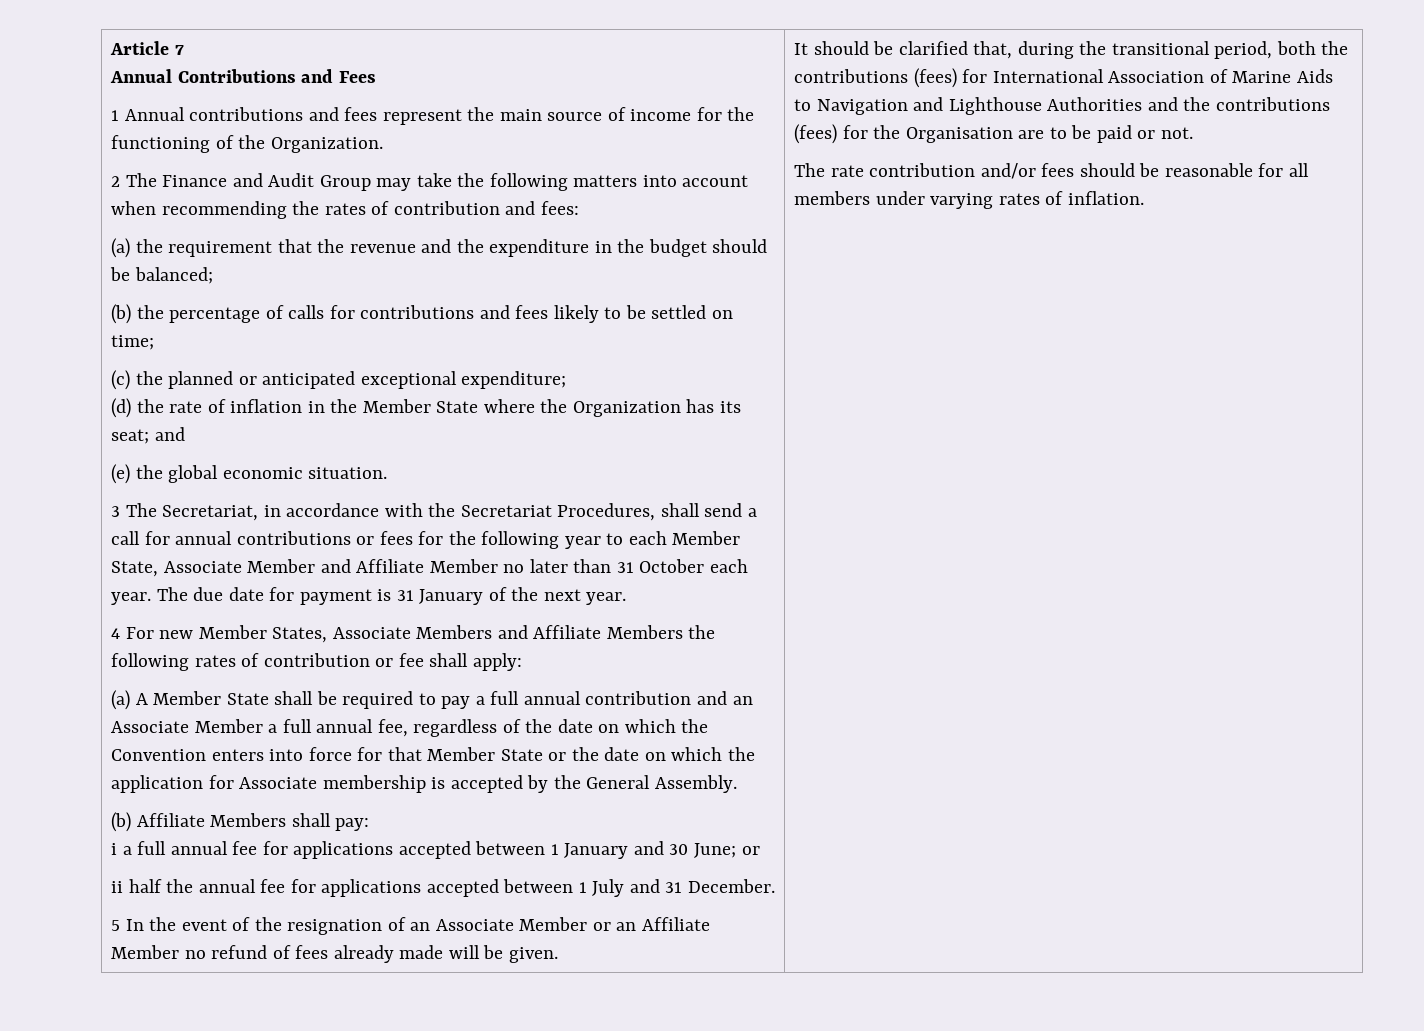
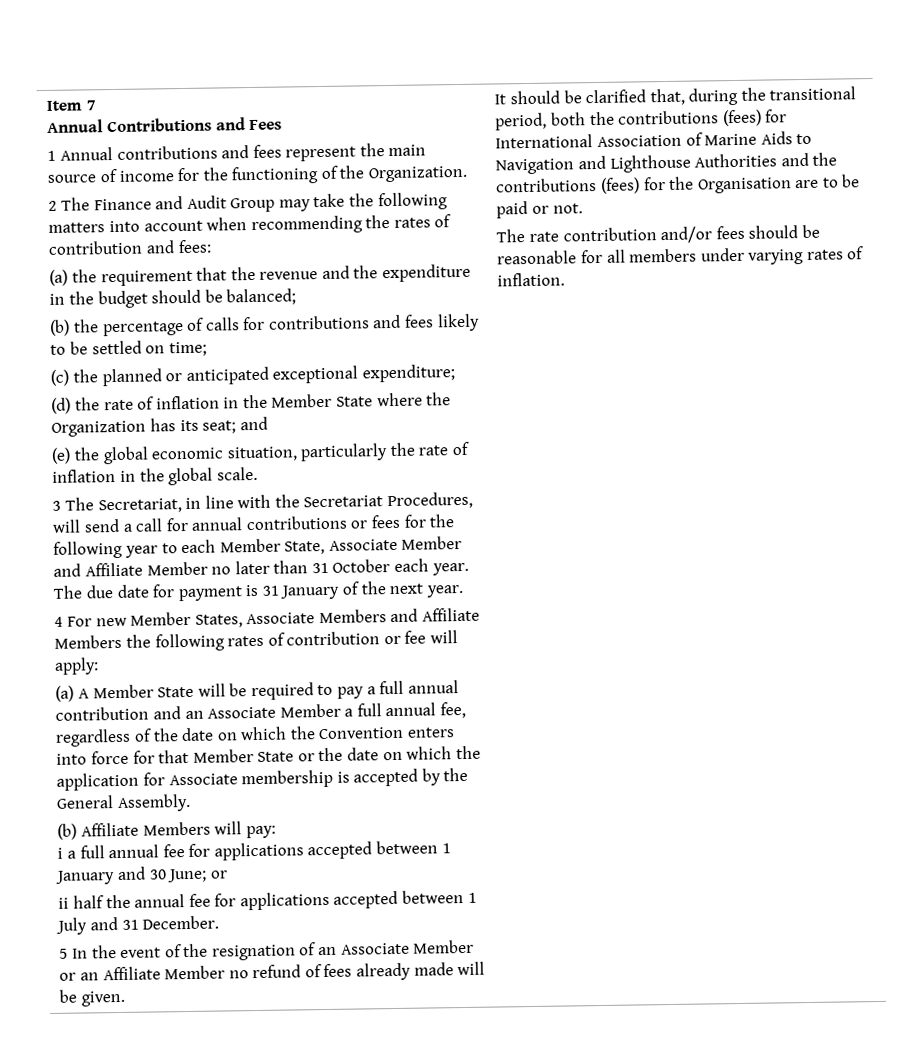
- Article 7
+ Item 7
- (e) the global economic situation.
+ (e) the global economic situation, particularly the rate of inflation in the global scale.
- 3 The Secretariat, in accordance with the Secretariat Procedures, shall send a call for annual contributions or fees for the following year to each Member State, Associate Member and Affiliate Member no later than 31 October each year.
+ 3 The Secretariat, in line with the Secretariat Procedures, will send a call for annual contributions or fees for the following year to each Member State, Associate Member and Affiliate Member no later than 31 October each year.
- 4 For new Member States, Associate Members and Affiliate Members the following rates of contribution or fee shall apply:
+ 4 For new Member States, Associate Members and Affiliate Members the following rates of contribution or fee will apply:
- (a) A Member State shall be required to pay a full annual contribution and an Associate Member a full annual fee, regardless of the date on which the Convention enters into force for that Member State or the date on which the application for Associate membership is accepted by the General Assembly.
+ (a) A Member State will be required to pay a full annual contribution and an Associate Member a full annual fee, regardless of the date on which the Convention enters into force for that Member State or the date on which the application for Associate membership is accepted by the General Assembly.
- (b) Affiliate Members shall pay:
+ (b) Affiliate Members will pay:

